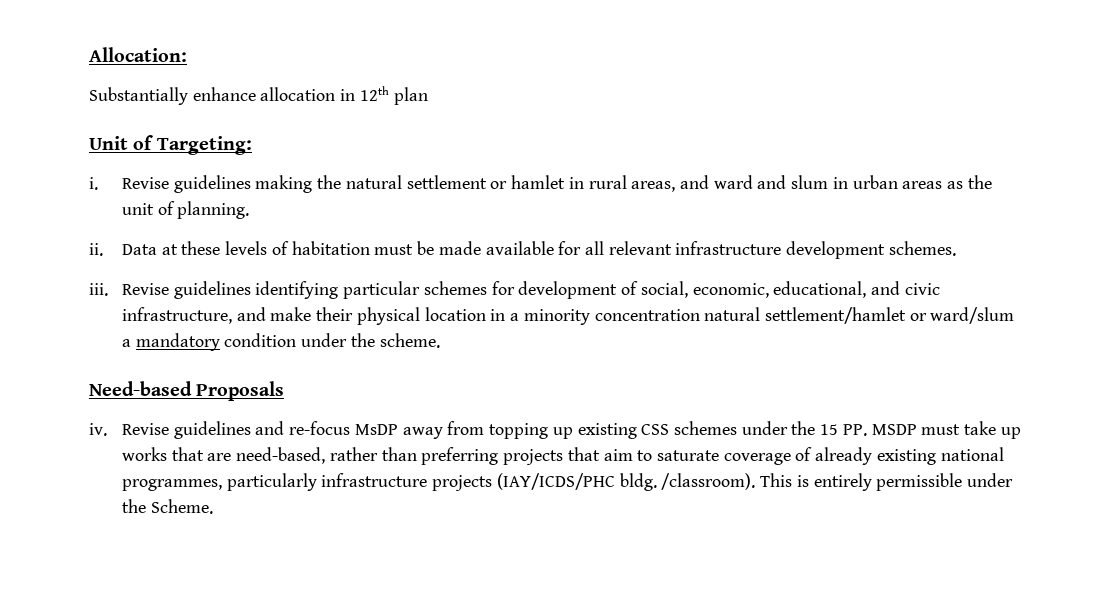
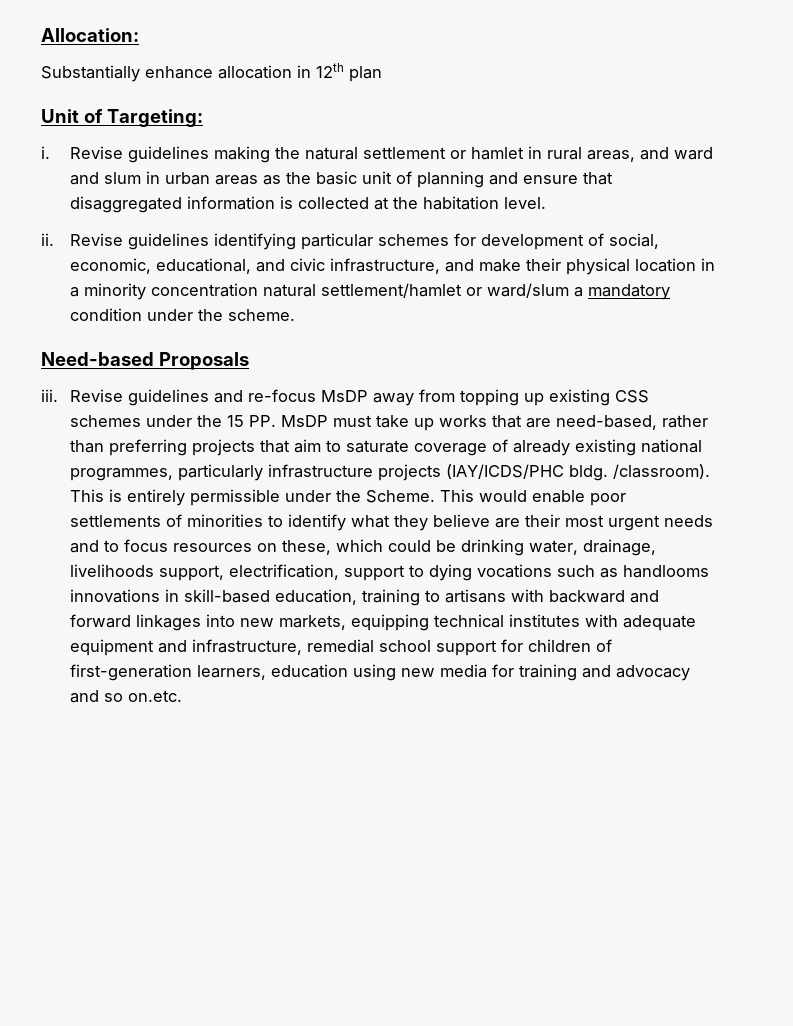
- Revise guidelines making the natural settlement or hamlet in rural areas, and ward and slum in urban areas as the unit of planning.
- ii. Data at these levels of habitation must be made available for all relevant infrastructure development schemes.
- iii.
+ Revise guidelines making the natural settlement or hamlet in rural areas, and ward and slum in urban areas as the basic unit of planning and ensure that disaggregated information is collected at the habitation level.
+ ii.
- iv.
+ iii.
- Revise guidelines and re-focus MsDP away from topping up existing CSS schemes under the 15 PP. MSDP must take up works that are need-based, rather than preferring projects that aim to saturate coverage of already existing national programmes, particularly infrastructure projects (IAY/ICDS/PHC bldg.
+ Revise guidelines and re-focus MsDP away from topping up existing CSS schemes under the 15 PP. MsDP must take up works that are need-based, rather than preferring projects that aim to saturate coverage of already existing national programmes, particularly infrastructure projects (IAY/ICDS/PHC bldg.
+ This would enable poor settlements of minorities to identify what they believe are their most urgent needs and to focus resources on these, which could be drinking water, drainage, livelihoods support, electrification, support to dying vocations such as handlooms innovations in skill-based education, training to artisans with backward and forward linkages into new markets, equipping technical institutes with adequate equipment and infrastructure, remedial school support for children of first-generation learners, education using new media for training and advocacy and so on.etc.

